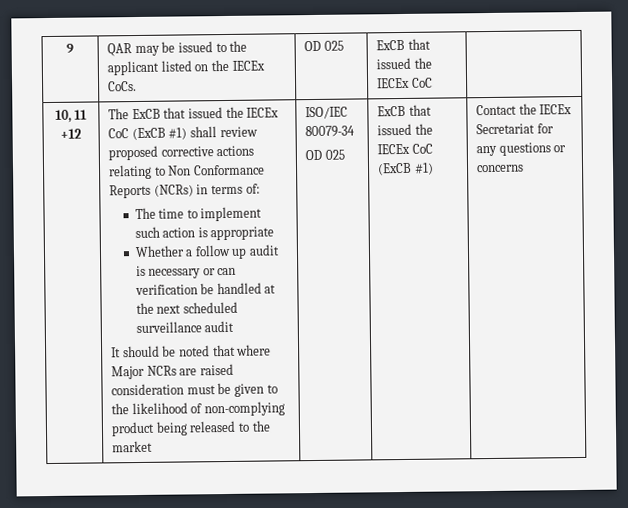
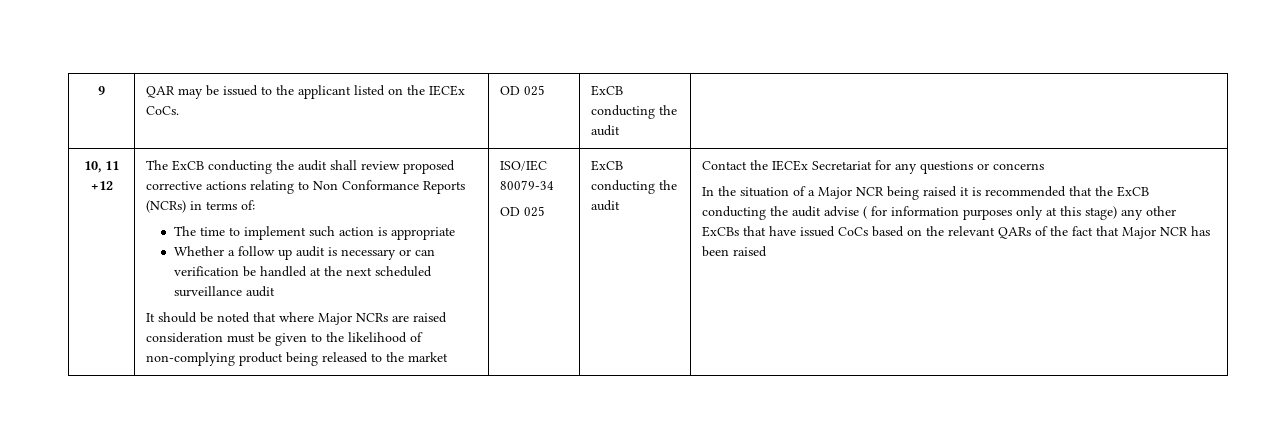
- 9 | QAR may be issued to the applicant listed on the IECEx CoCs. | OD 025 | ExCB that issued the IECEx CoC |
+ 9 | QAR may be issued to the applicant listed on the IECEx CoCs. | OD 025 | ExCB conducting the audit |
- The ExCB that issued the IECEx CoC (ExCB #1) shall review proposed corrective actions relating to Non Conformance Reports (NCRs) in terms of:
+ The ExCB conducting the audit shall review proposed corrective actions relating to Non Conformance Reports (NCRs) in terms of:
  ISO/IEC 80079-34
- OD 025 | ExCB that issued the IECEx CoC (ExCB #1)
+ OD 025 | ExCB conducting the audit
+ In the situation of a Major NCR being raised it is recommended that the ExCB conducting the audit advise ( for information purposes only at this stage) any other ExCBs that have issued CoCs based on the relevant QARs of the fact that Major NCR has been raised

